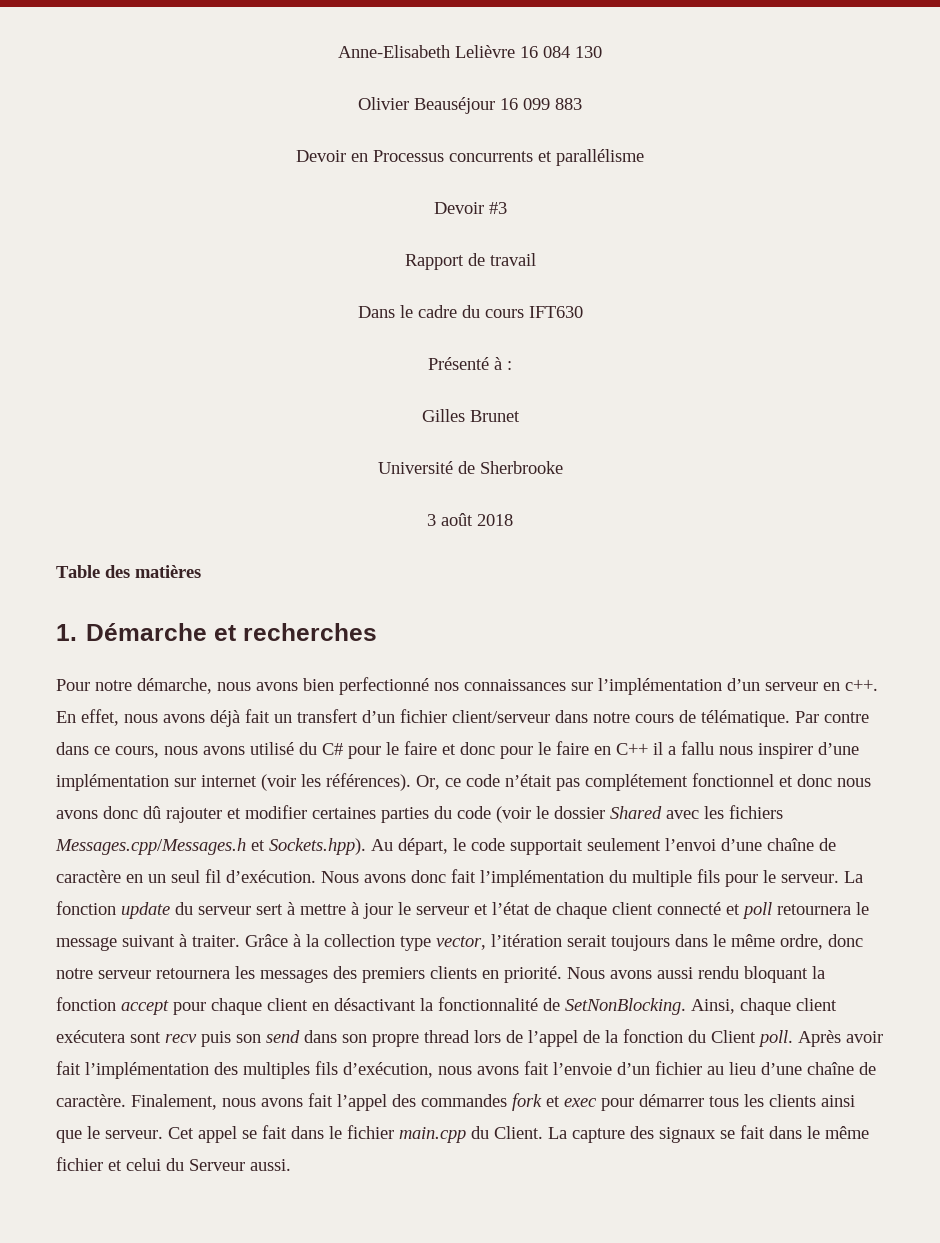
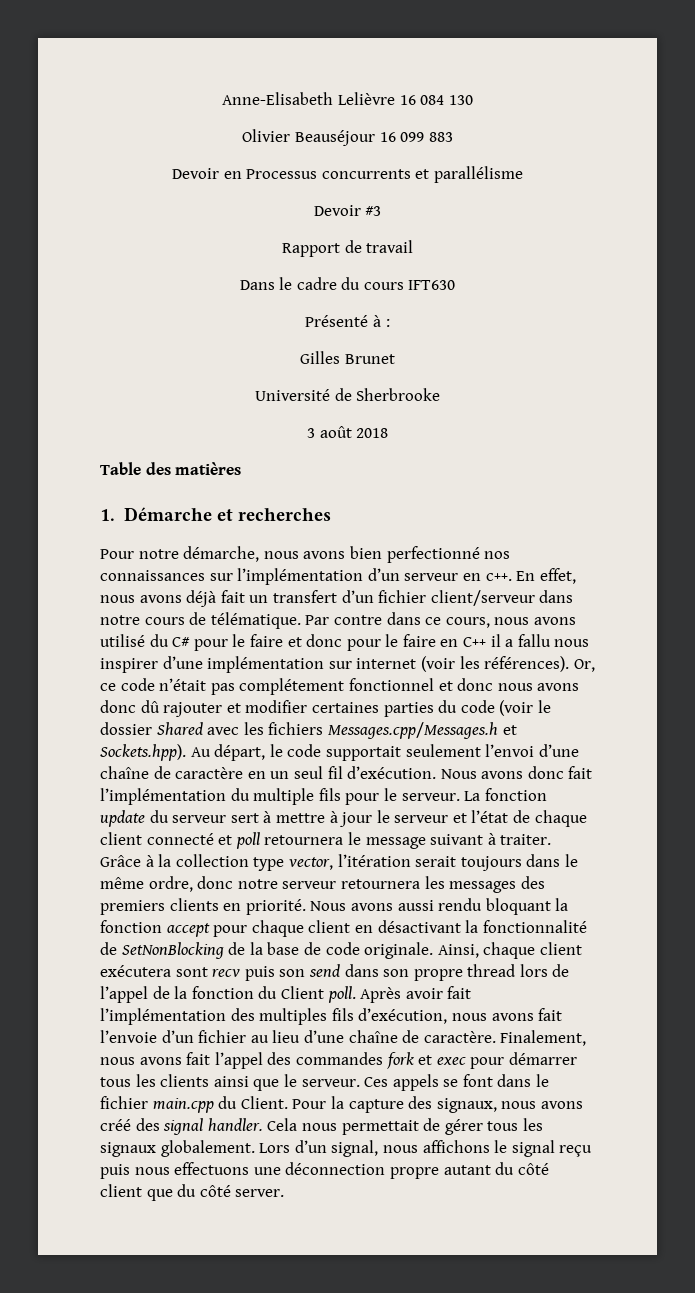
- Nous avons aussi rendu bloquant la fonction accept pour chaque client en désactivant la fonctionnalité de SetNonBlocking.
+ Nous avons aussi rendu bloquant la fonction accept pour chaque client en désactivant la fonctionnalité de SetNonBlocking de la base de code originale.
- Cet appel se fait dans le fichier main.cpp du Client.
+ Ces appels se font dans le fichier main.cpp du Client.
- La capture des signaux se fait dans le même fichier et celui du Serveur aussi.
+ Pour la capture des signaux, nous avons créé des signal handler. Cela nous permettait de gérer tous les signaux globalement. Lors d’un signal, nous affichons le signal reçu puis nous effectuons une déconnection propre autant du côté client que du côté server.

